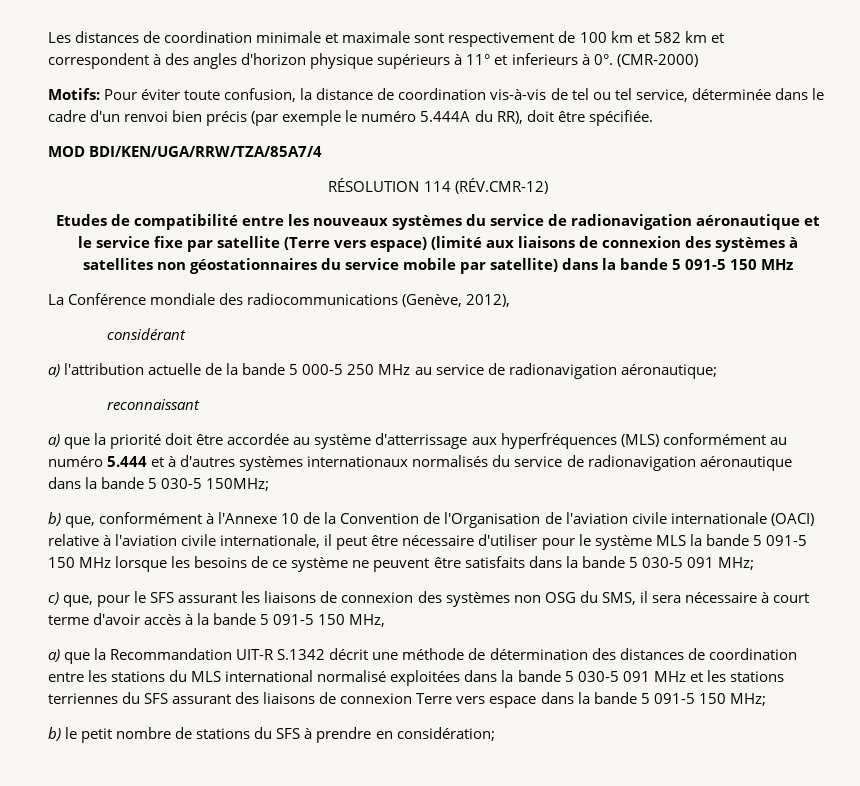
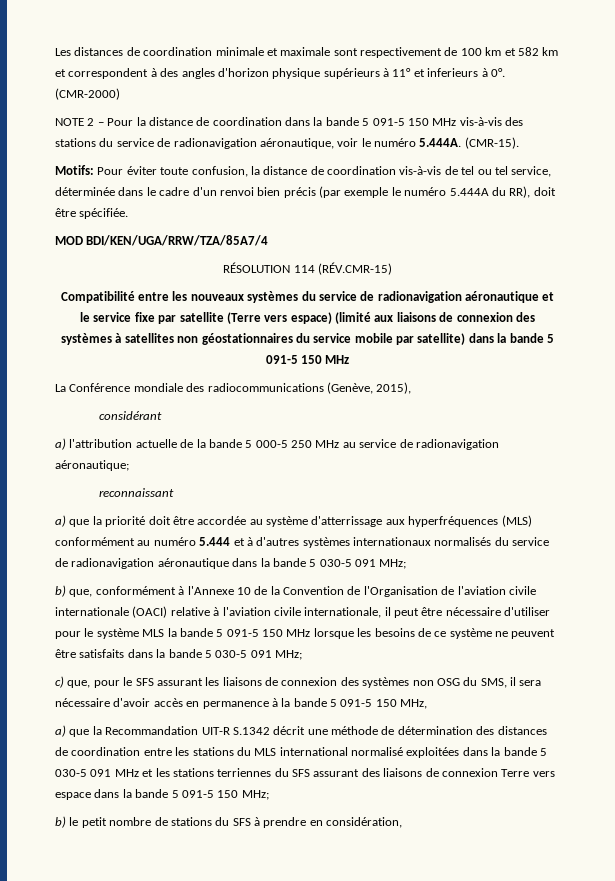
+ NOTE 2 – Pour la distance de coordination dans la bande 5 091-5 150 MHz vis-à-vis des stations du service de radionavigation aéronautique, voir le numéro 5.444A. (CMR-15).
- RÉSOLUTION 114 (RÉV.CMR-12)
- Etudes de compatibilité entre les nouveaux systèmes du service de radionavigation aéronautique et le service fixe par satellite (Terre vers espace) (limité aux liaisons de connexion des systèmes à satellites non géostationnaires du service mobile par satellite) dans la bande 5 091-5 150 MHz
+ RÉSOLUTION 114 (RÉV.CMR-15)
+ Compatibilité entre les nouveaux systèmes du service de radionavigation aéronautique et le service fixe par satellite (Terre vers espace) (limité aux liaisons de connexion des systèmes à satellites non géostationnaires du service mobile par satellite) dans la bande 5 091-5 150 MHz
- La Conférence mondiale des radiocommunications (Genève, 2012),
+ La Conférence mondiale des radiocommunications (Genève, 2015),
- a) que la priorité doit être accordée au système d'atterrissage aux hyperfréquences (MLS) conformément au numéro 5.444 et à d'autres systèmes internationaux normalisés du service de radionavigation aéronautique dans la bande 5 030-5 150MHz;
+ a) que la priorité doit être accordée au système d'atterrissage aux hyperfréquences (MLS) conformément au numéro 5.444 et à d'autres systèmes internationaux normalisés du service de radionavigation aéronautique dans la bande 5 030-5 091 MHz;
- c) que, pour le SFS assurant les liaisons de connexion des systèmes non OSG du SMS, il sera nécessaire à court terme d'avoir accès à la bande 5 091-5 150 MHz,
+ c) que, pour le SFS assurant les liaisons de connexion des systèmes non OSG du SMS, il sera nécessaire d'avoir accès en permanence à la bande 5 091-5 150 MHz,
- b) le petit nombre de stations du SFS à prendre en considération;
+ b) le petit nombre de stations du SFS à prendre en considération,

